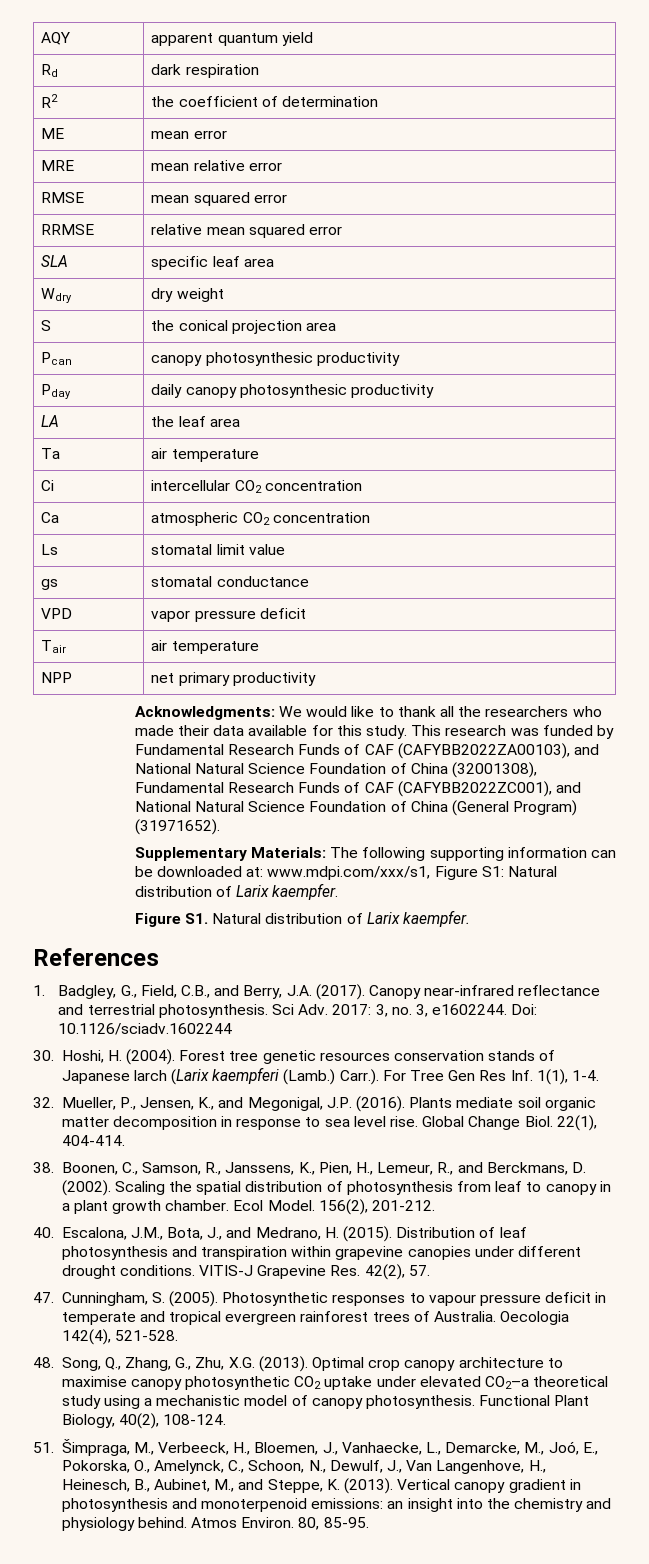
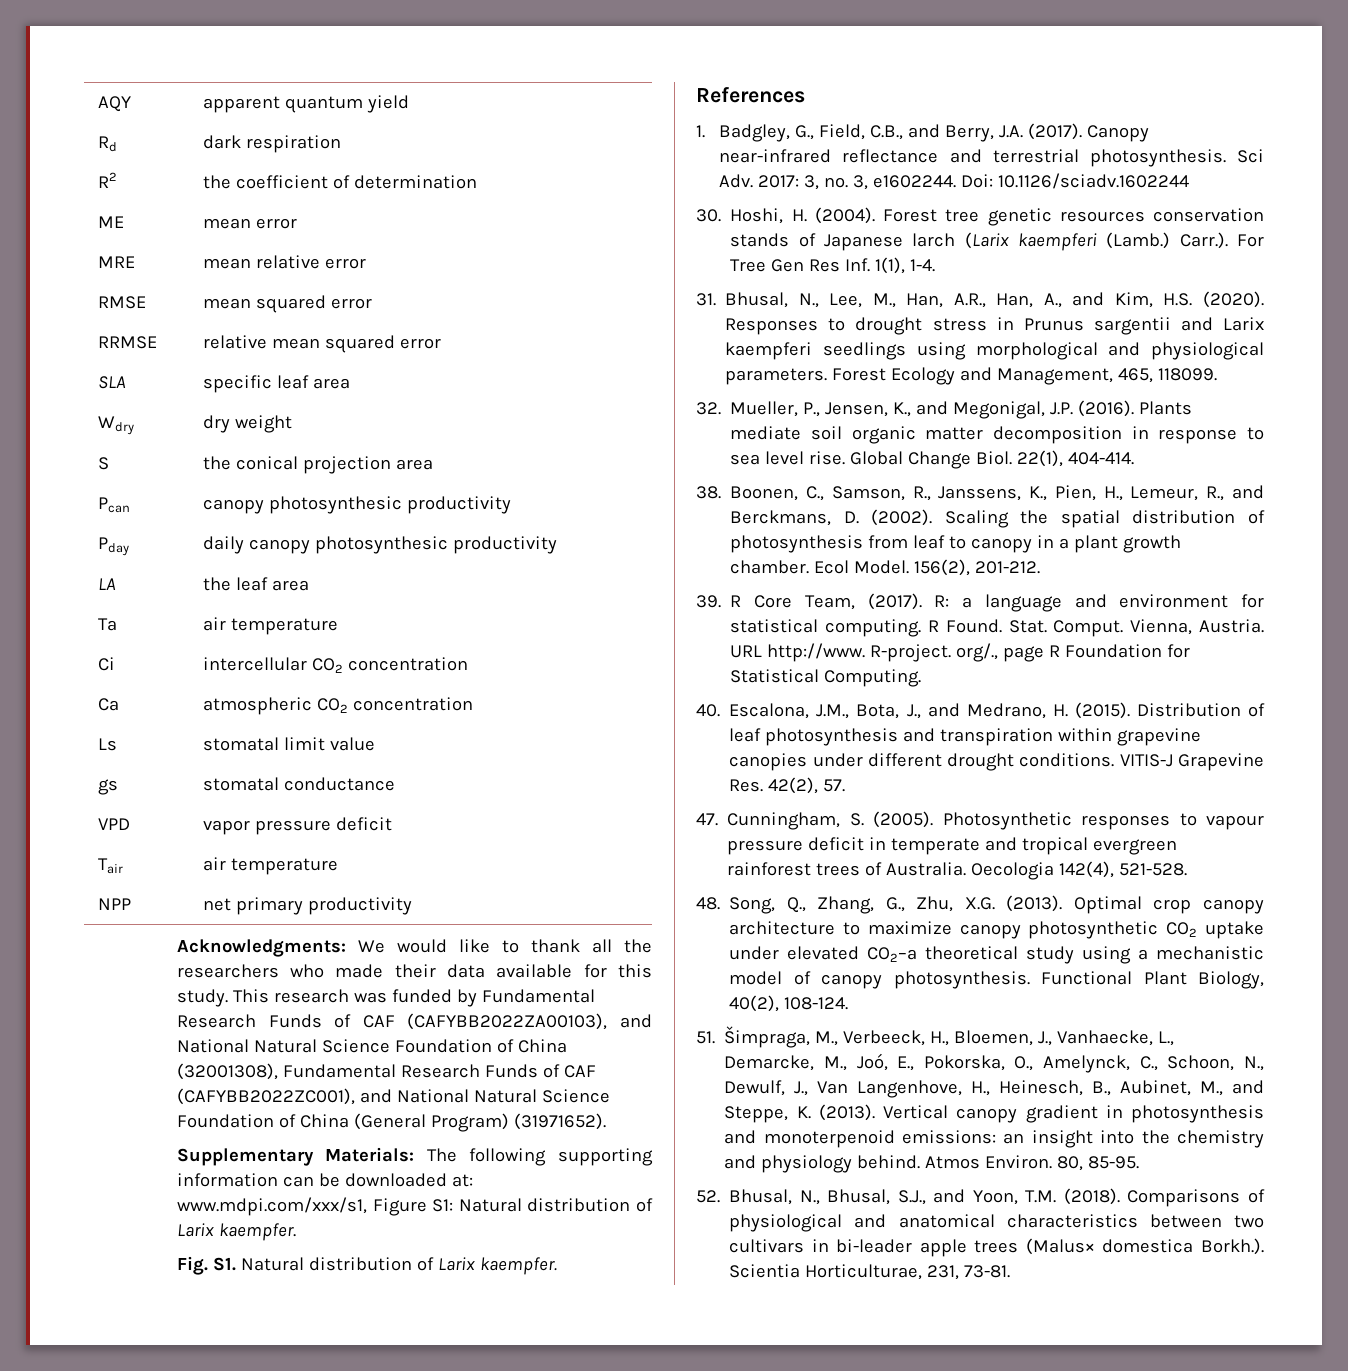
- Figure S1. Natural distribution of Larix kaempfer.
+ Fig. S1. Natural distribution of Larix kaempfer.
+ 31. Bhusal, N., Lee, M., Han, A.R., Han, A., and Kim, H.S. (2020). Responses to drought stress in Prunus sargentii and Larix kaempferi seedlings using morphological and physiological parameters. Forest Ecology and Management, 465, 118099.
+ 39. R Core Team, (2017). R: a language and environment for statistical computing. R Found. Stat. Comput. Vienna, Austria. URL http://www. R-project. org/., page R Foundation for Statistical Computing.
- Optimal crop canopy architecture to maximise canopy photosynthetic CO2 uptake under elevated CO2–a theoretical study using a mechanistic model of canopy photosynthesis.
+ Optimal crop canopy architecture to maximize canopy photosynthetic CO2 uptake under elevated CO2–a theoretical study using a mechanistic model of canopy photosynthesis.
+ 52. Bhusal, N., Bhusal, S.J., and Yoon, T.M. (2018). Comparisons of physiological and anatomical characteristics between two cultivars in bi-leader apple trees (Malus× domestica Borkh.). Scientia Horticulturae, 231, 73-81.

